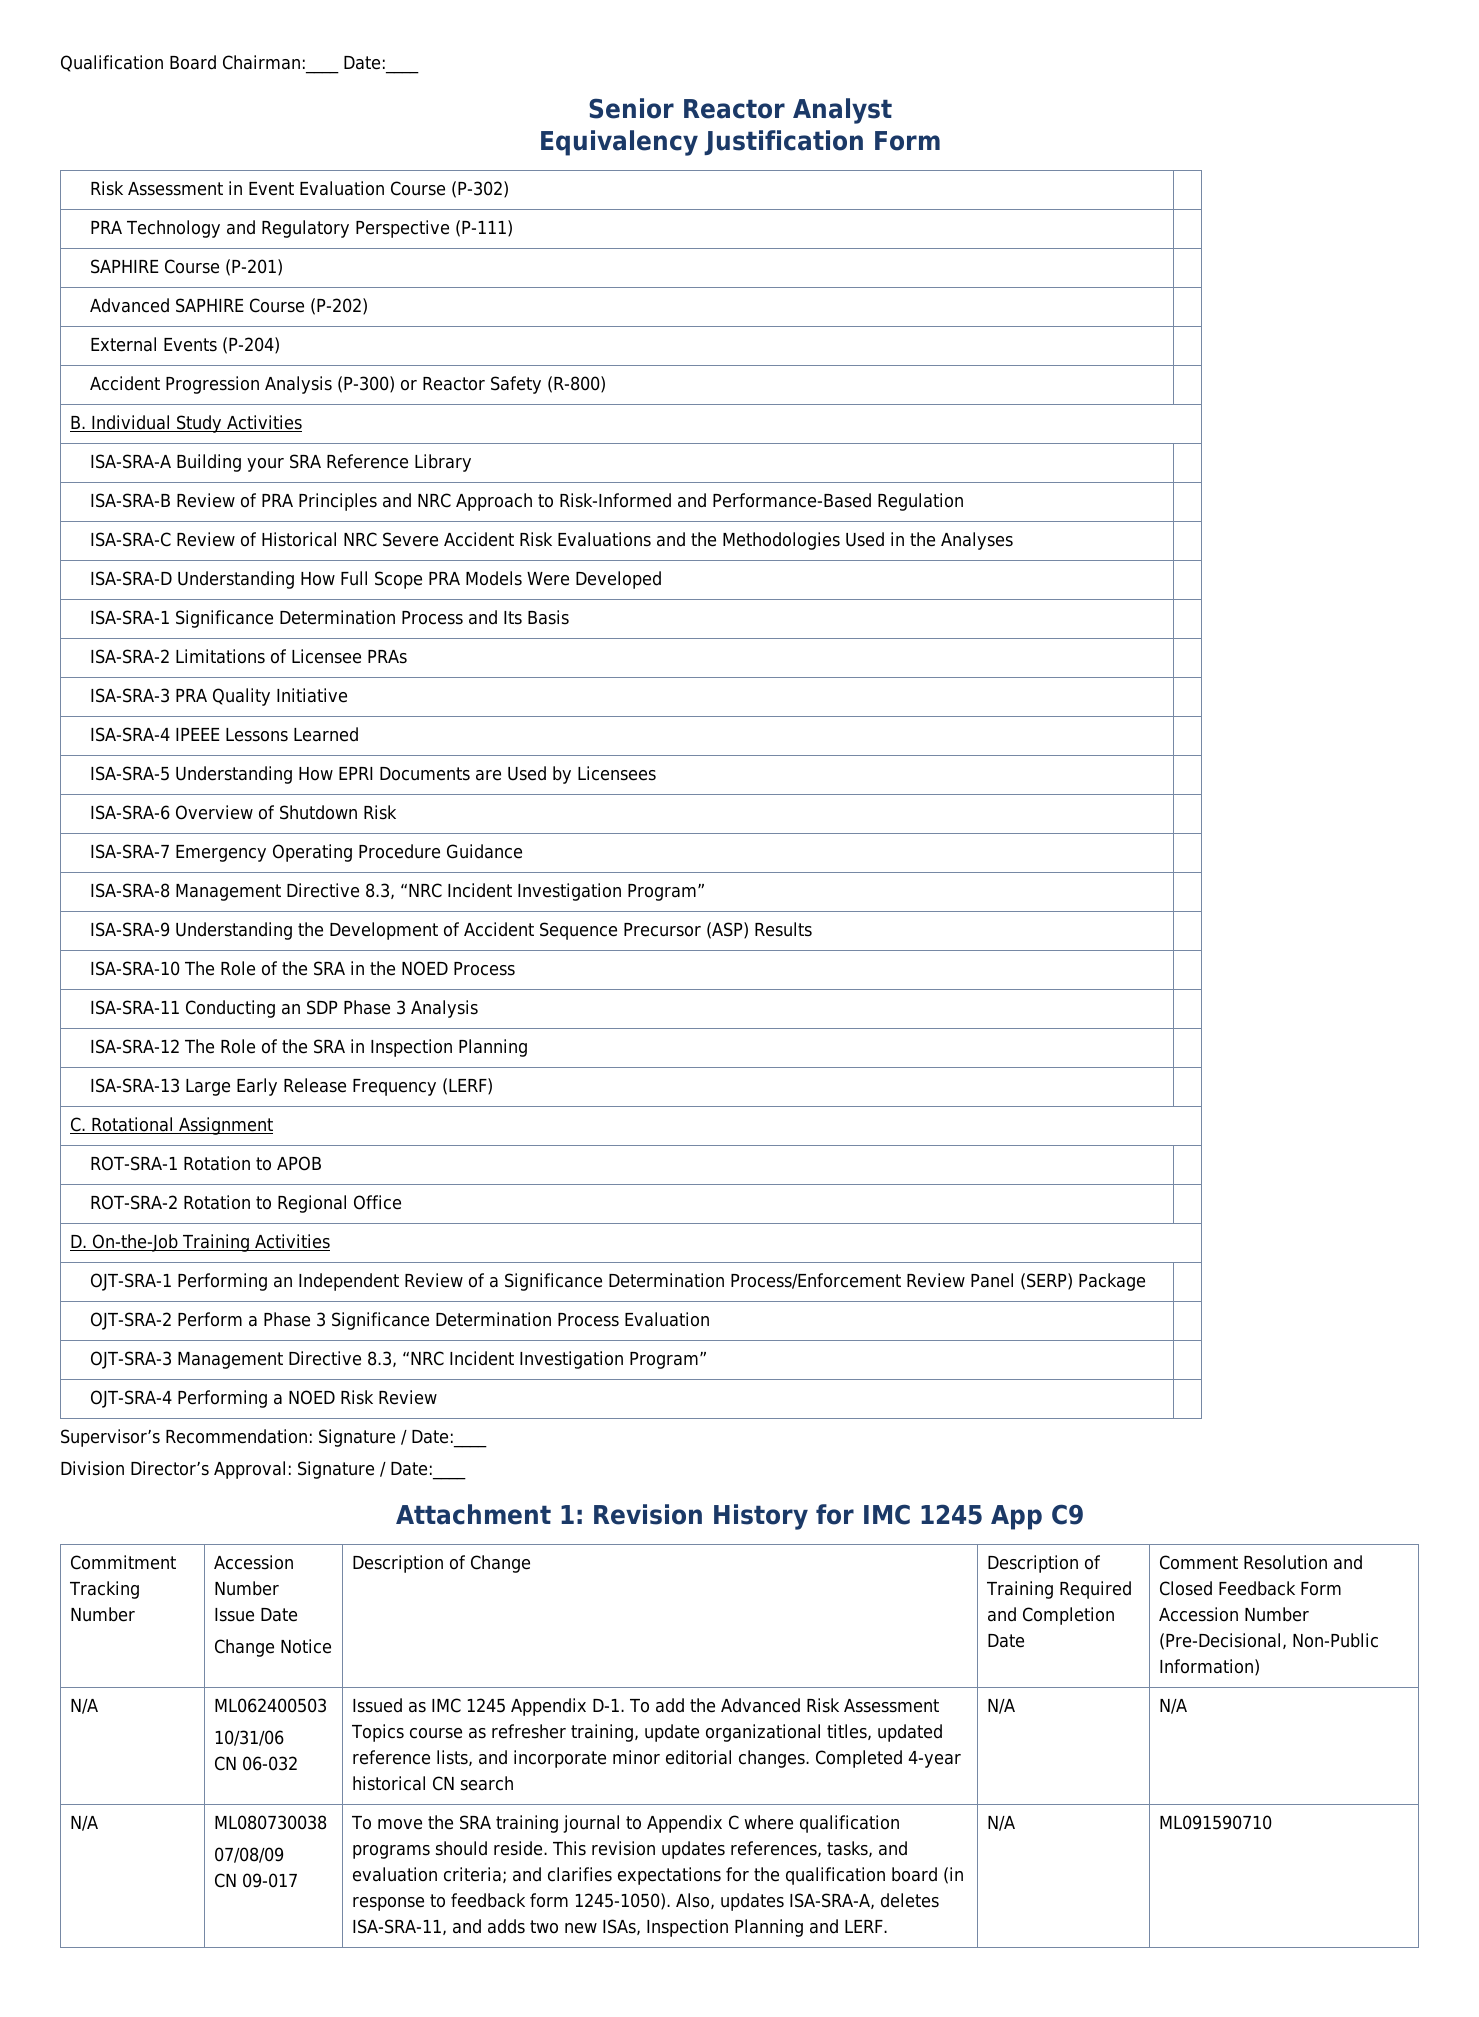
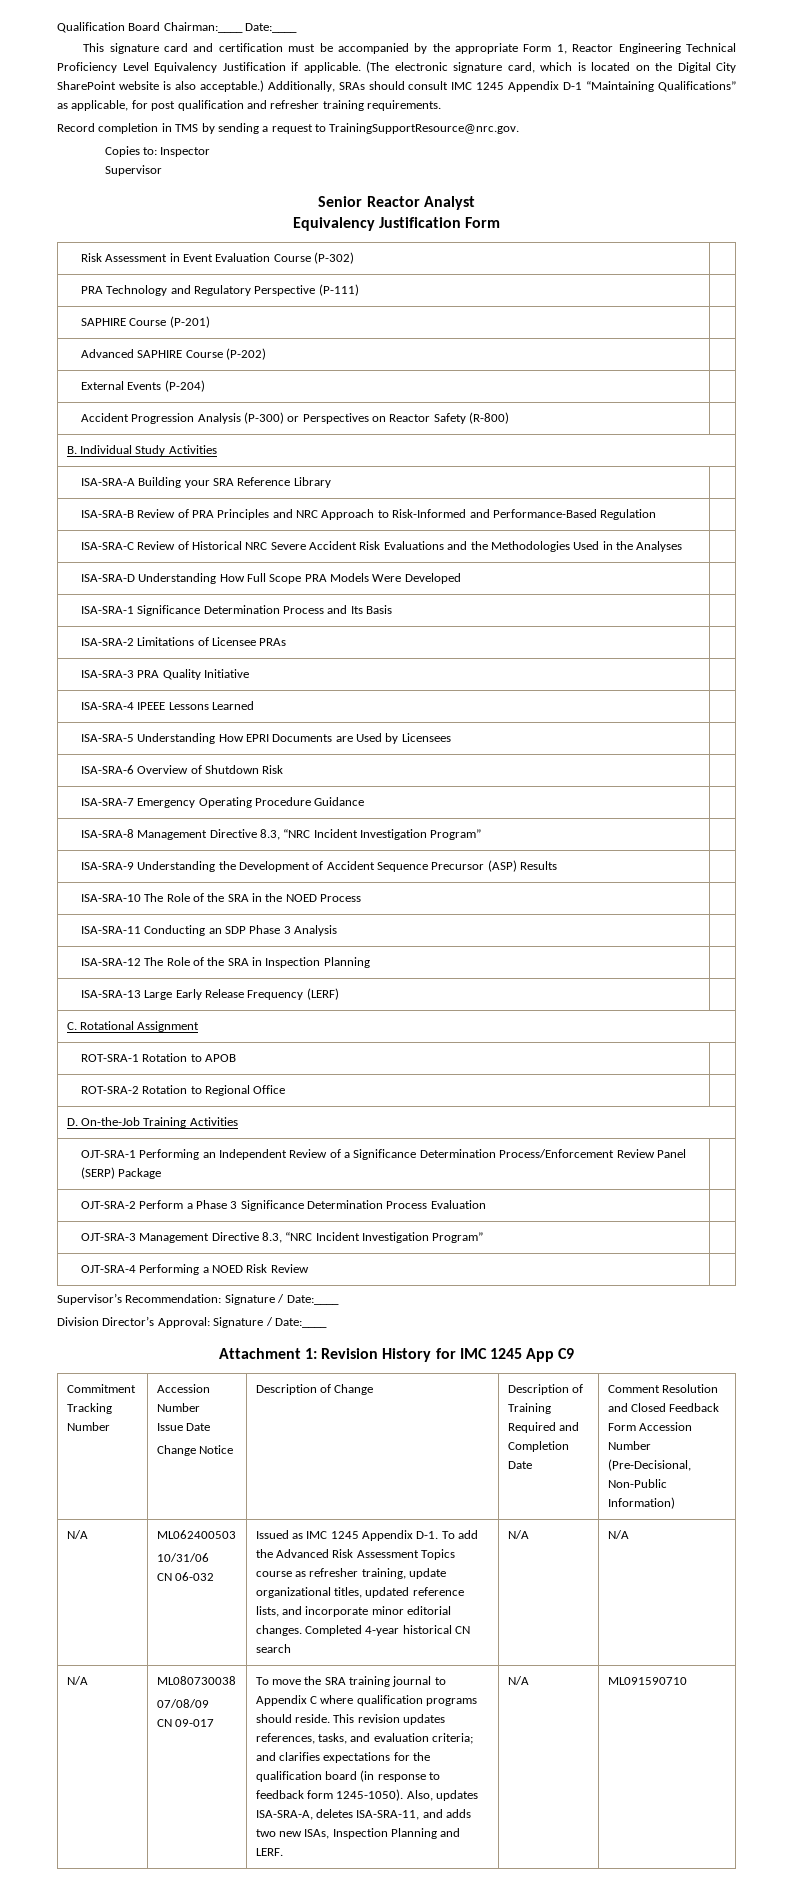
+ This signature card and certification must be accompanied by the appropriate Form 1, Reactor Engineering Technical Proficiency Level Equivalency Justification if applicable. (The electronic signature card, which is located on the Digital City SharePoint website is also acceptable.) Additionally, SRAs should consult IMC 1245 Appendix D-1 “Maintaining Qualifications” as applicable, for post qualification and refresher training requirements.
+ Record completion in TMS by sending a request to TrainingSupportResource@nrc.gov.
+ Copies to: Inspector
+ Supervisor
- Accident Progression Analysis (P-300) or Reactor Safety (R-800) |
+ Accident Progression Analysis (P-300) or Perspectives on Reactor Safety (R-800) |

